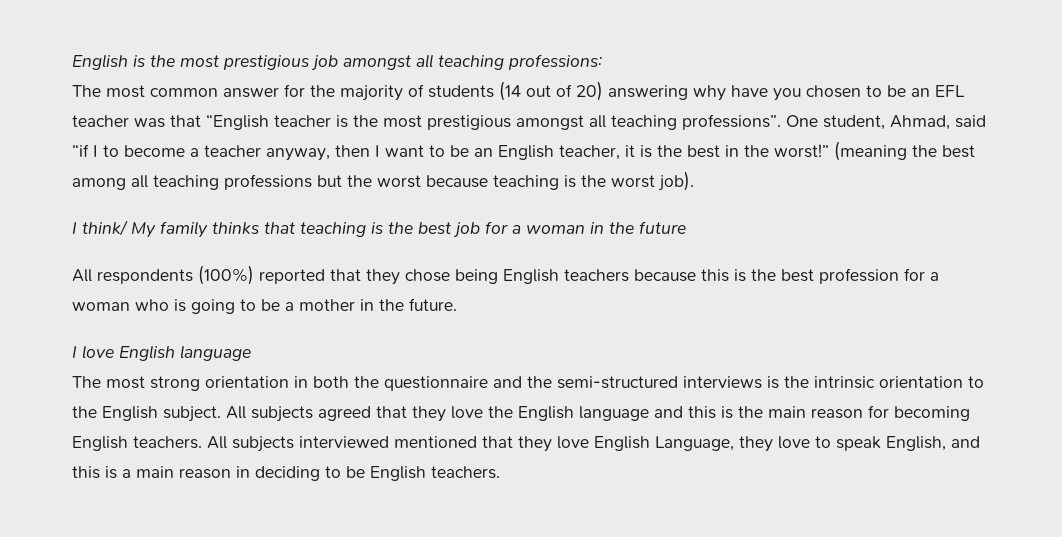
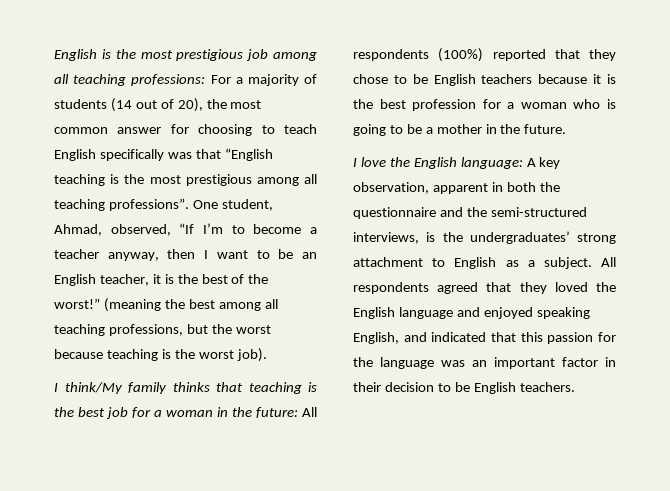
- English is the most prestigious job amongst all teaching professions:
- The most common answer for the majority of students (14 out of 20) answering why have you chosen to be an EFL teacher was that “English teacher is the most prestigious amongst all teaching professions”.
+ English is the most prestigious job among all teaching professions: For a majority of students (14 out of 20), the most common answer for choosing to teach English specifically was that “English teaching is the most prestigious among all teaching professions”.
- One student, Ahmad, said “if I to become a teacher anyway, then I want to be an English teacher, it is the best in the worst!”
+ One student, Ahmad, observed, “If I’m to become a teacher anyway, then I want to be an English teacher, it is the best of the worst!”
- (meaning the best among all teaching professions but the worst because teaching is the worst job).
+ (meaning the best among all teaching professions, but the worst because teaching is the worst job).
- I think/ My family thinks that teaching is the best job for a woman in the future
- All respondents (100%) reported that they chose being English teachers because this is the best profession for a woman who is going to be a mother in the future.
+ I think/My family thinks that teaching is the best job for a woman in the future: All respondents (100%) reported that they chose to be English teachers because it is the best profession for a woman who is going to be a mother in the future.
- I love English language
- The most strong orientation in both the questionnaire and the semi-structured interviews is the intrinsic orientation to the English subject.
+ I love the English language: A key observation, apparent in both the questionnaire and the semi-structured interviews, is the undergraduates’ strong attachment to English as a subject.
- All subjects agreed that they love the English language and this is the main reason for becoming English teachers. All subjects interviewed mentioned that they love English Language, they love to speak English, and this is a main reason in deciding to be English teachers.
+ All respondents agreed that they loved the English language and enjoyed speaking English, and indicated that this passion for the language was an important factor in their decision to be English teachers.

